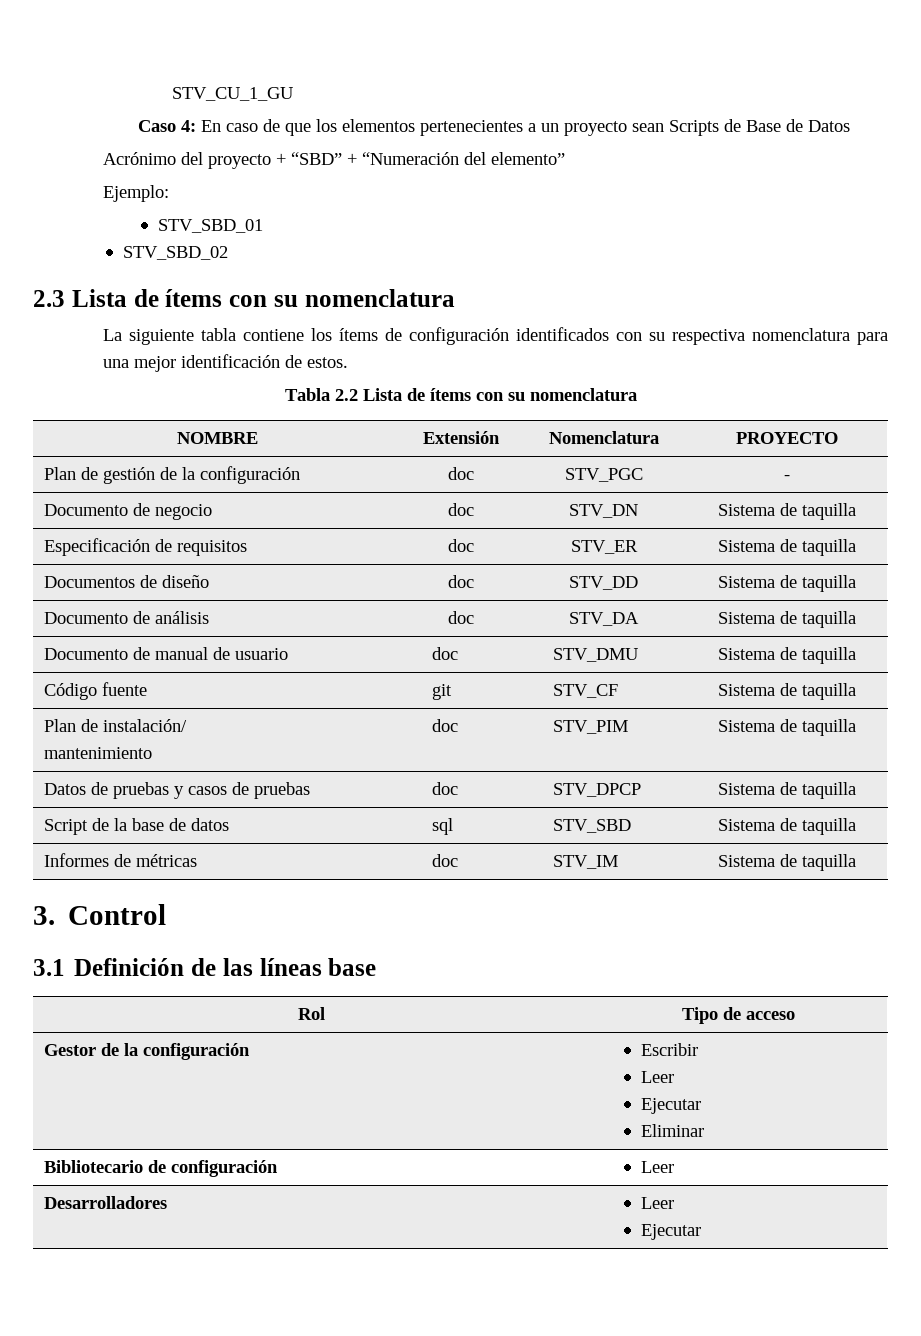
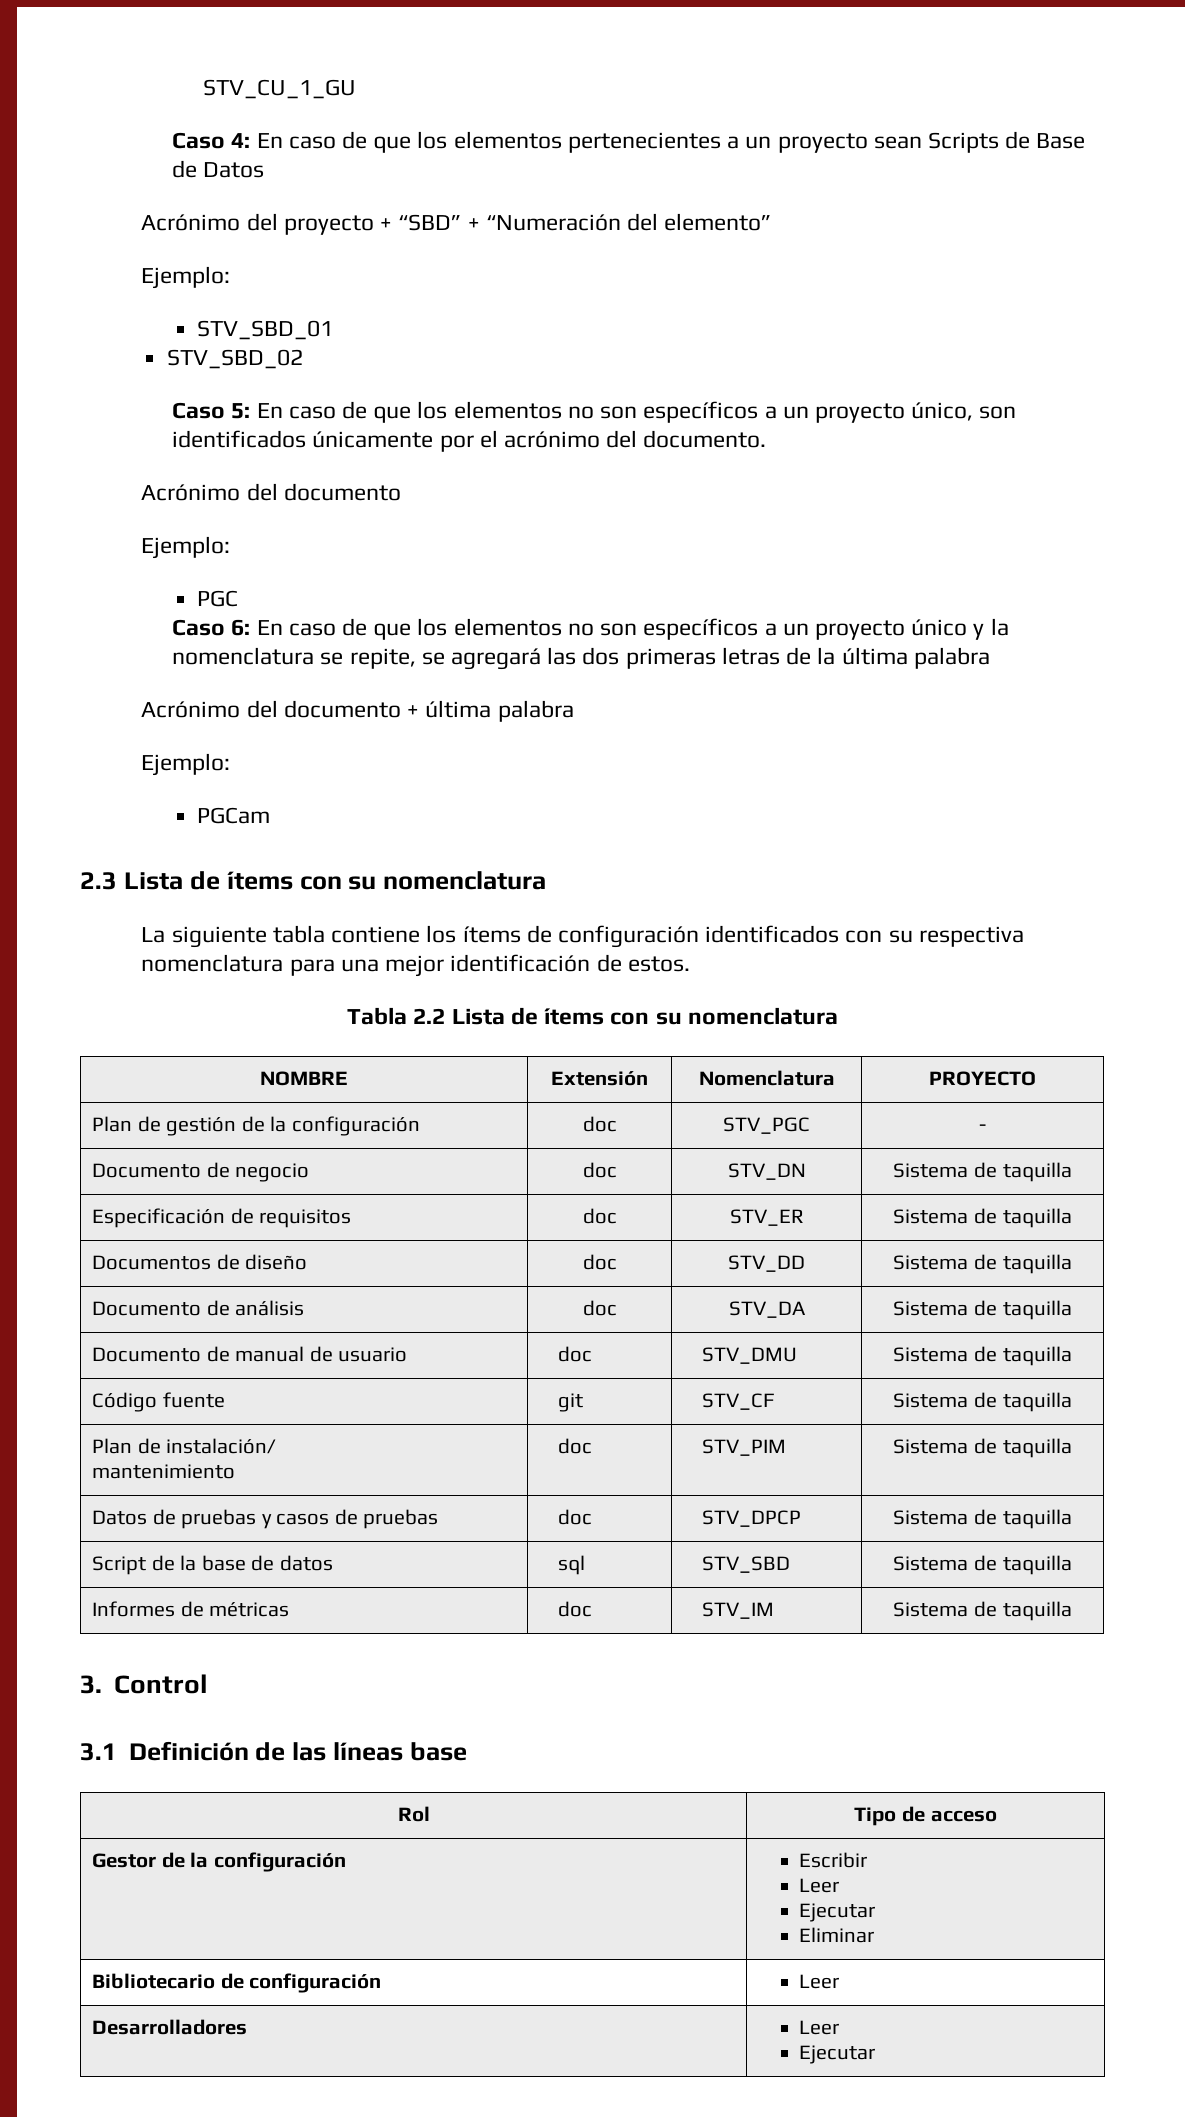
+ Caso 5: En caso de que los elementos no son específicos a un proyecto único, son identificados únicamente por el acrónimo del documento.
+ Acrónimo del documento
+ Ejemplo:
+ PGC
+ Caso 6: En caso de que los elementos no son específicos a un proyecto único y la nomenclatura se repite, se agregará las dos primeras letras de la última palabra
+ Acrónimo del documento + última palabra
+ Ejemplo:
+ PGCam

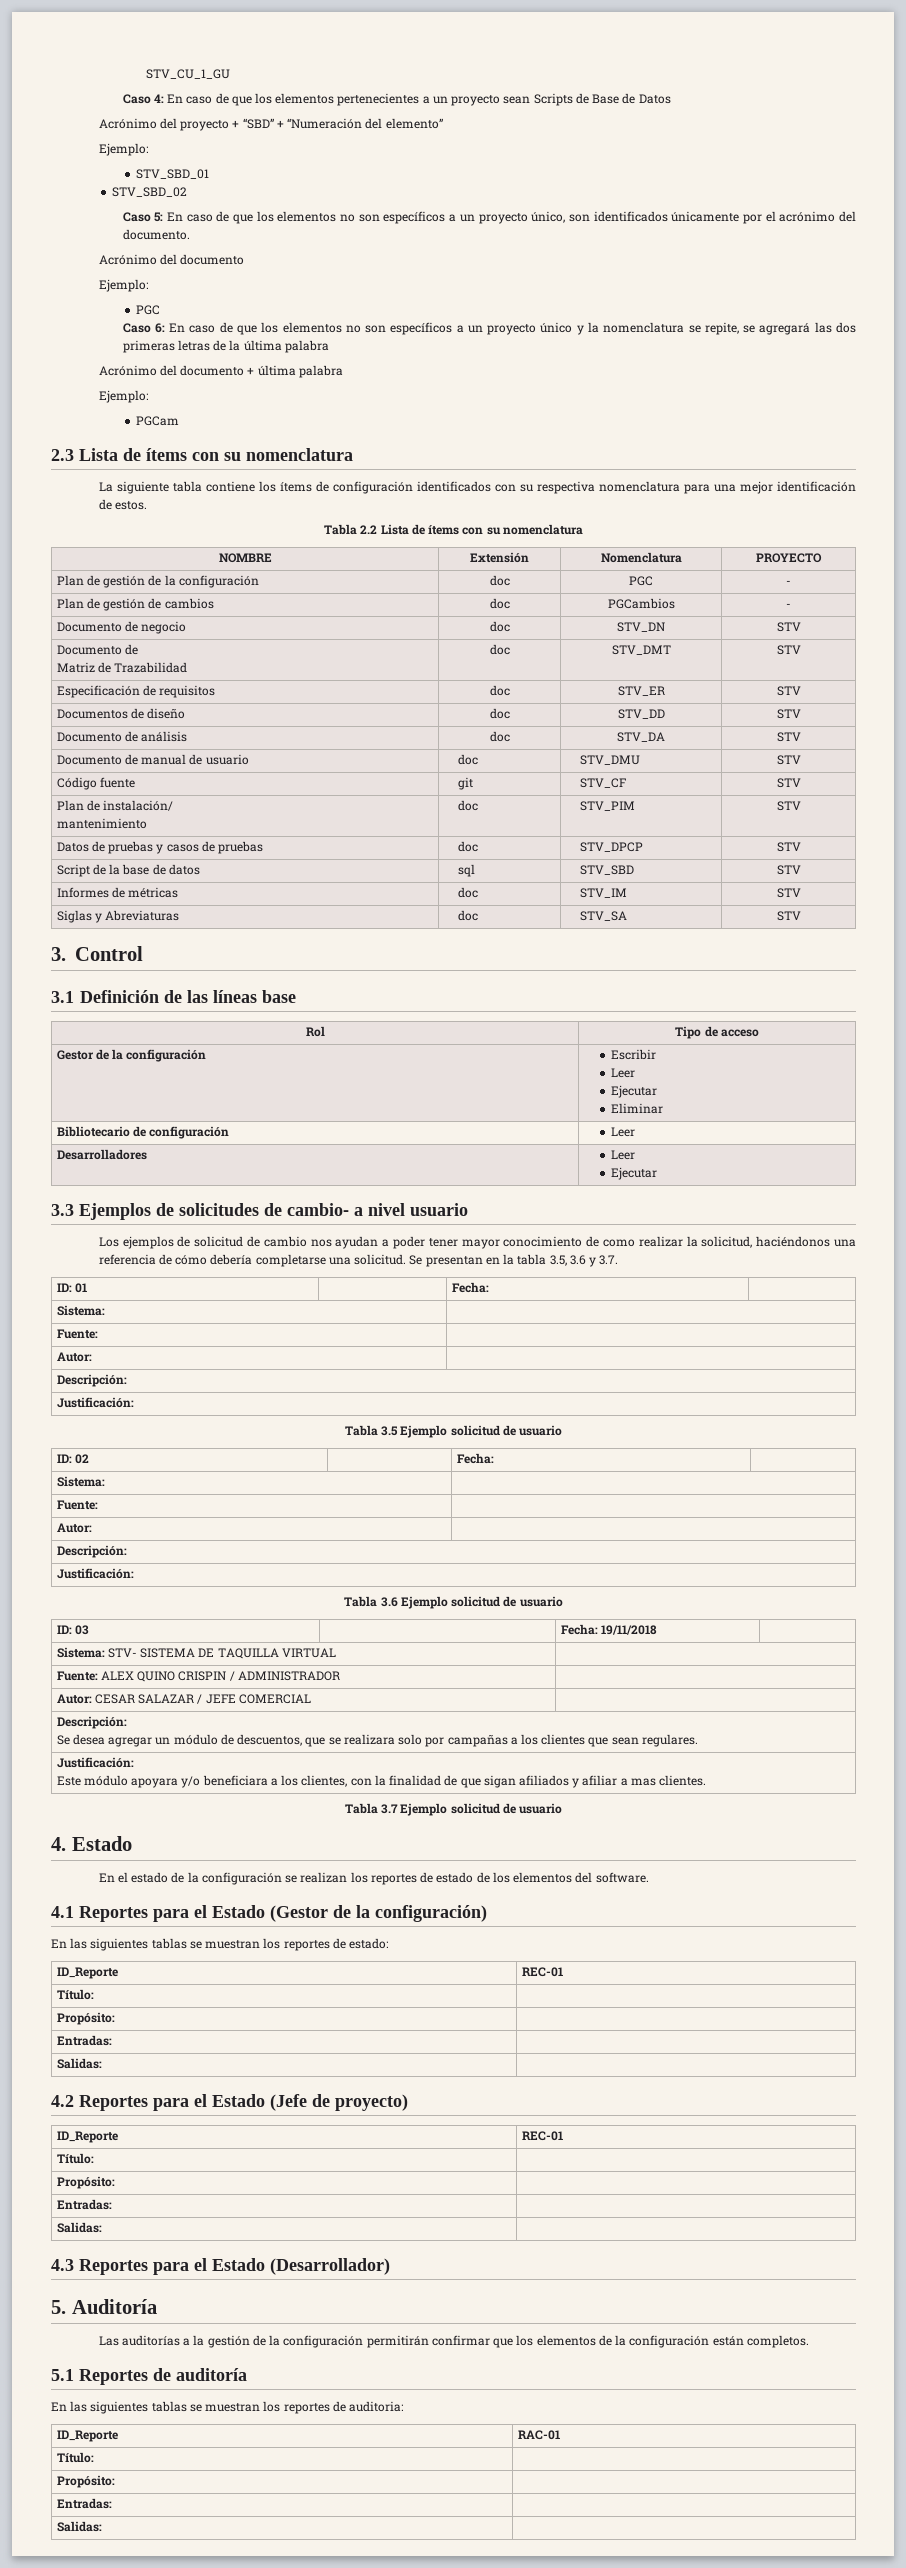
- Plan de gestión de la configuración | doc | STV_PGC | -
+ Plan de gestión de la configuración | doc | PGC | -
+ Plan de gestión de cambios | doc | PGCambios | -
- Documento de negocio | doc | STV_DN | Sistema de taquilla
+ Documento de negocio | doc | STV_DN | STV
+ Documento de
+ Matriz de Trazabilidad | doc | STV_DMT | STV
- Especificación de requisitos | doc | STV_ER | Sistema de taquilla
+ Especificación de requisitos | doc | STV_ER | STV
- Documentos de diseño | doc | STV_DD | Sistema de taquilla
+ Documentos de diseño | doc | STV_DD | STV
- Documento de análisis | doc | STV_DA | Sistema de taquilla
+ Documento de análisis | doc | STV_DA | STV
- Documento de manual de usuario | doc | STV_DMU | Sistema de taquilla
+ Documento de manual de usuario | doc | STV_DMU | STV
- Código fuente | git | STV_CF | Sistema de taquilla
+ Código fuente | git | STV_CF | STV
  Plan de instalación/
- mantenimiento | doc | STV_PIM | Sistema de taquilla
+ mantenimiento | doc | STV_PIM | STV
- Datos de pruebas y casos de pruebas | doc | STV_DPCP | Sistema de taquilla
+ Datos de pruebas y casos de pruebas | doc | STV_DPCP | STV
- Script de la base de datos | sql | STV_SBD | Sistema de taquilla
+ Script de la base de datos | sql | STV_SBD | STV
- Informes de métricas | doc | STV_IM | Sistema de taquilla
+ Informes de métricas | doc | STV_IM | STV
+ Siglas y Abreviaturas | doc | STV_SA | STV
+ 3.3 Ejemplos de solicitudes de cambio- a nivel usuario
+ Los ejemplos de solicitud de cambio nos ayudan a poder tener mayor conocimiento de como realizar la solicitud, haciéndonos una referencia de cómo debería completarse una solicitud. Se presentan en la tabla 3.5, 3.6 y 3.7.
+ ID: 01 | | Fecha: |
+ Sistema: |
+ Fuente: |
+ Autor: |
+ Descripción:
+ Justificación:
+ Tabla 3.5 Ejemplo solicitud de usuario
+ ID: 02 | | Fecha: |
+ Sistema: |
+ Fuente: |
+ Autor: |
+ Descripción:
+ Justificación:
+ Tabla 3.6 Ejemplo solicitud de usuario
+ ID: 03 | | Fecha: 19/11/2018 |
+ Sistema: STV- SISTEMA DE TAQUILLA VIRTUAL |
+ Fuente: ALEX QUINO CRISPIN / ADMINISTRADOR |
+ Autor: CESAR SALAZAR / JEFE COMERCIAL |
+ Descripción:
+ Se desea agregar un módulo de descuentos, que se realizara solo por campañas a los clientes que sean regulares.
+ Justificación:
+ Este módulo apoyara y/o beneficiara a los clientes, con la finalidad de que sigan afiliados y afiliar a mas clientes.
+ Tabla 3.7 Ejemplo solicitud de usuario
+ 4. Estado
+ En el estado de la configuración se realizan los reportes de estado de los elementos del software.
+ 4.1 Reportes para el Estado (Gestor de la configuración)
+ En las siguientes tablas se muestran los reportes de estado:
+ ID_Reporte | REC-01
+ Título: |
+ Propósito: |
+ Entradas: |
+ Salidas: |
+ 4.2 Reportes para el Estado (Jefe de proyecto)
+ ID_Reporte | REC-01
+ Título: |
+ Propósito: |
+ Entradas: |
+ Salidas: |
+ 4.3 Reportes para el Estado (Desarrollador)
+ 5. Auditoría
+ Las auditorías a la gestión de la configuración permitirán confirmar que los elementos de la configuración están completos.
+ 5.1 Reportes de auditoría
+ En las siguientes tablas se muestran los reportes de auditoria:
+ ID_Reporte | RAC-01
+ Título: |
+ Propósito: |
+ Entradas: |
+ Salidas: |

